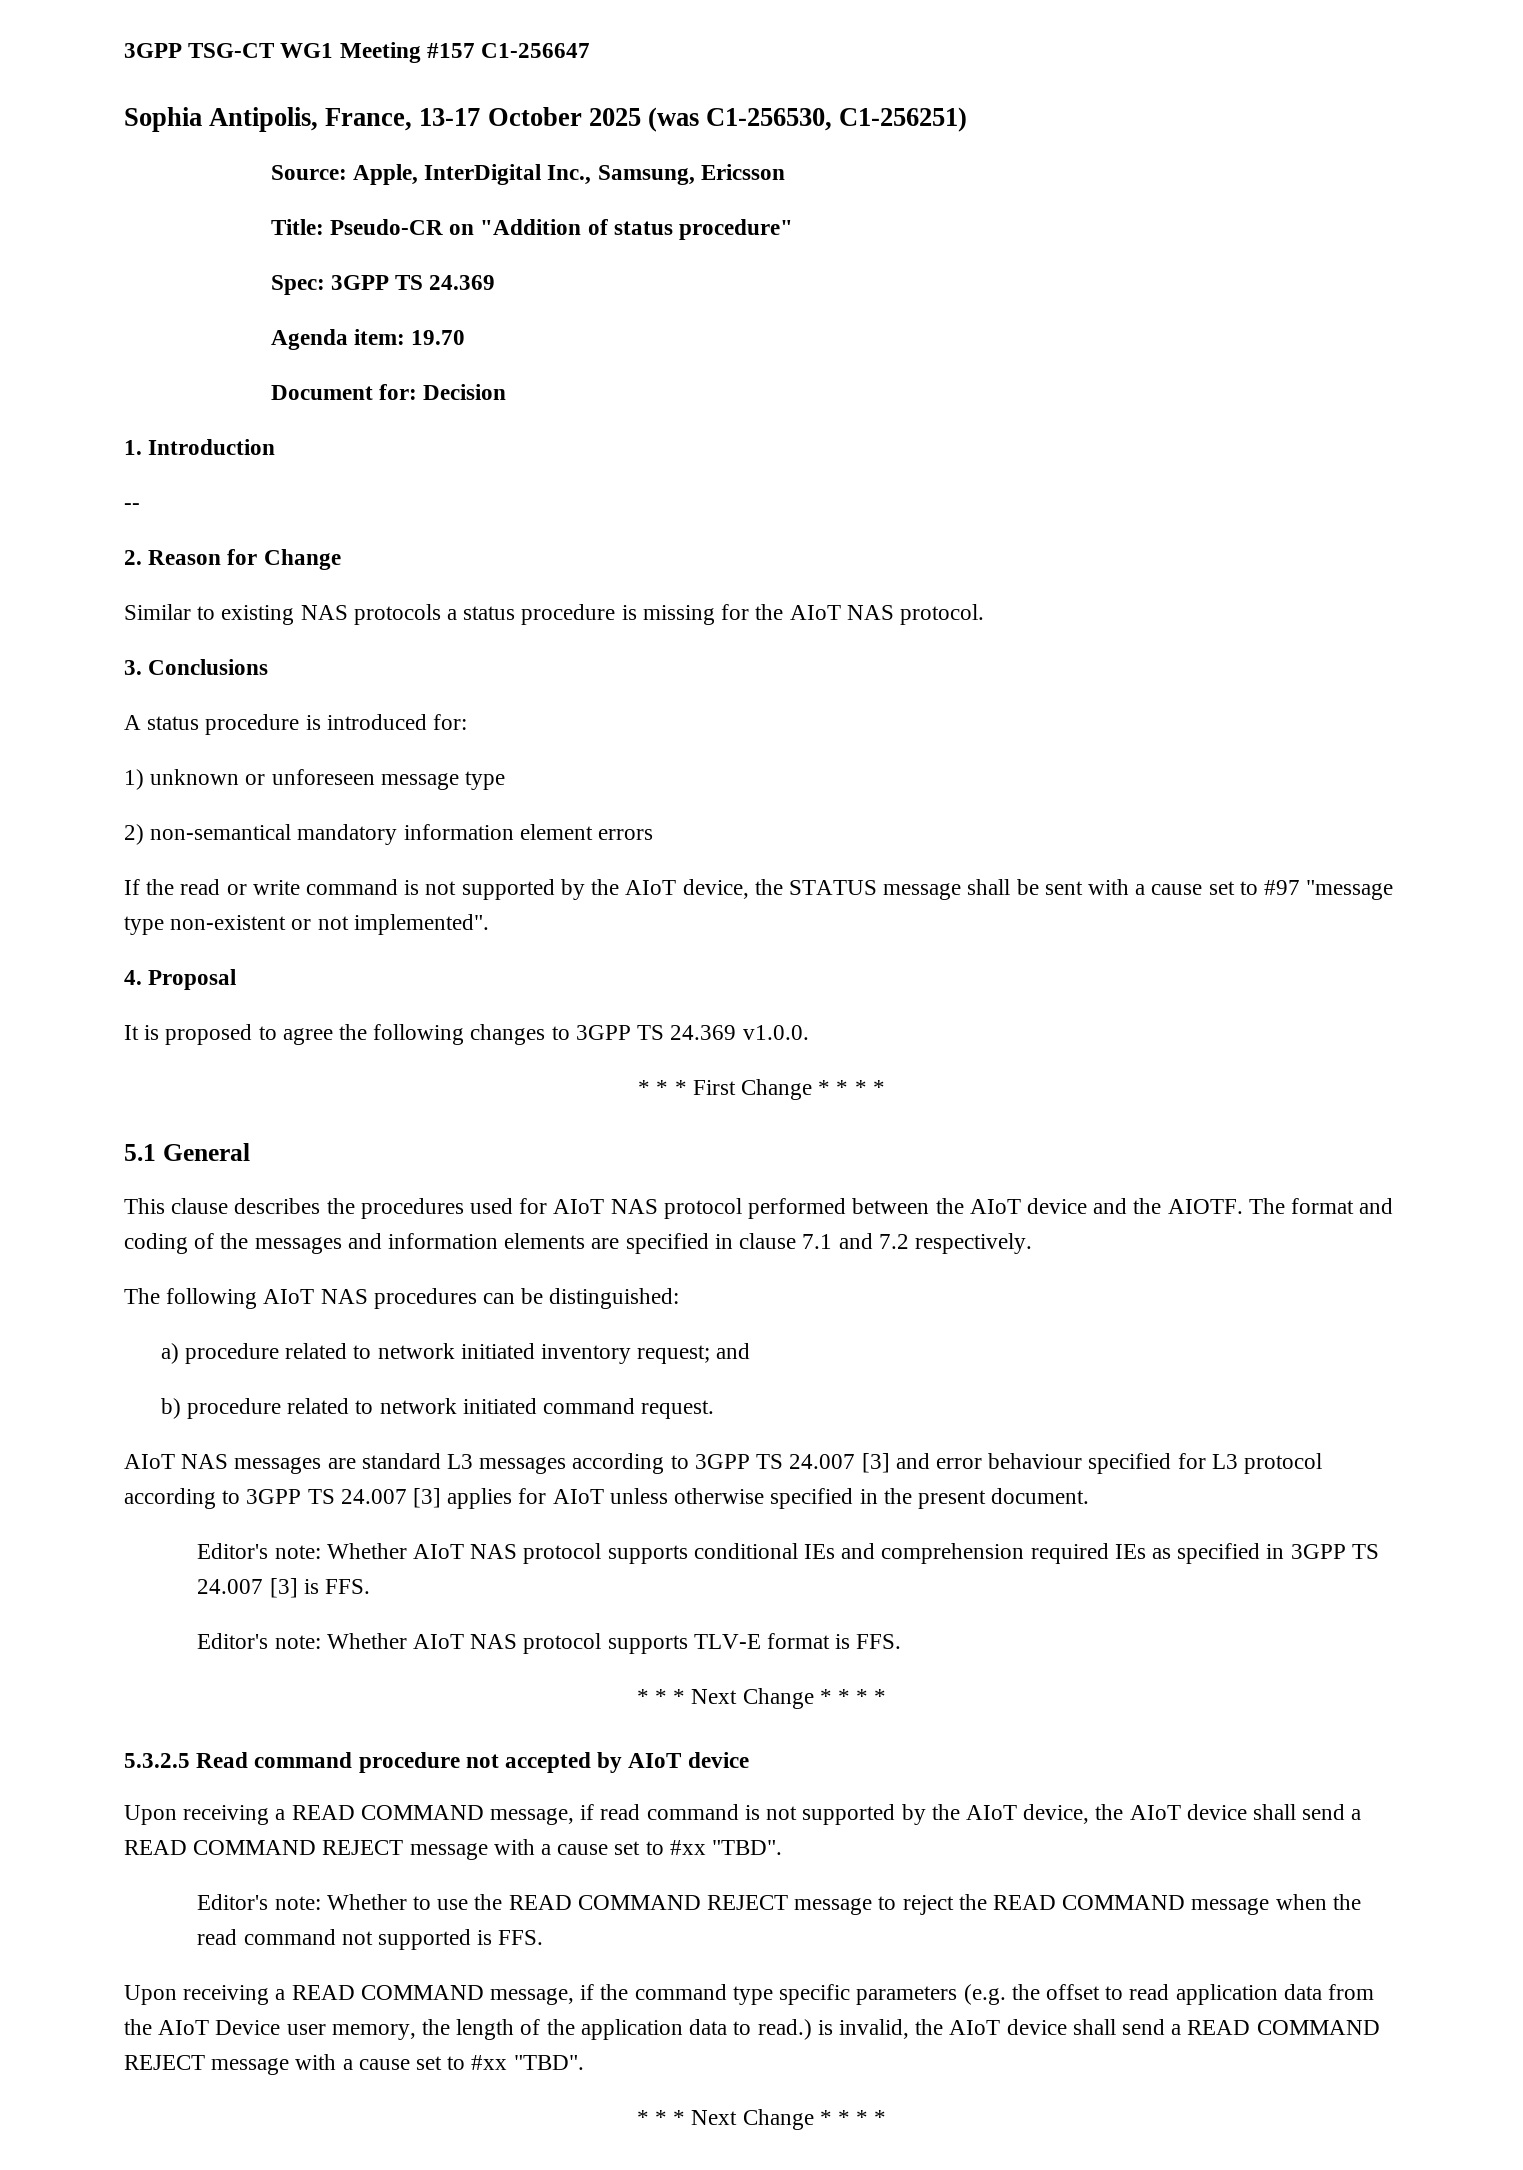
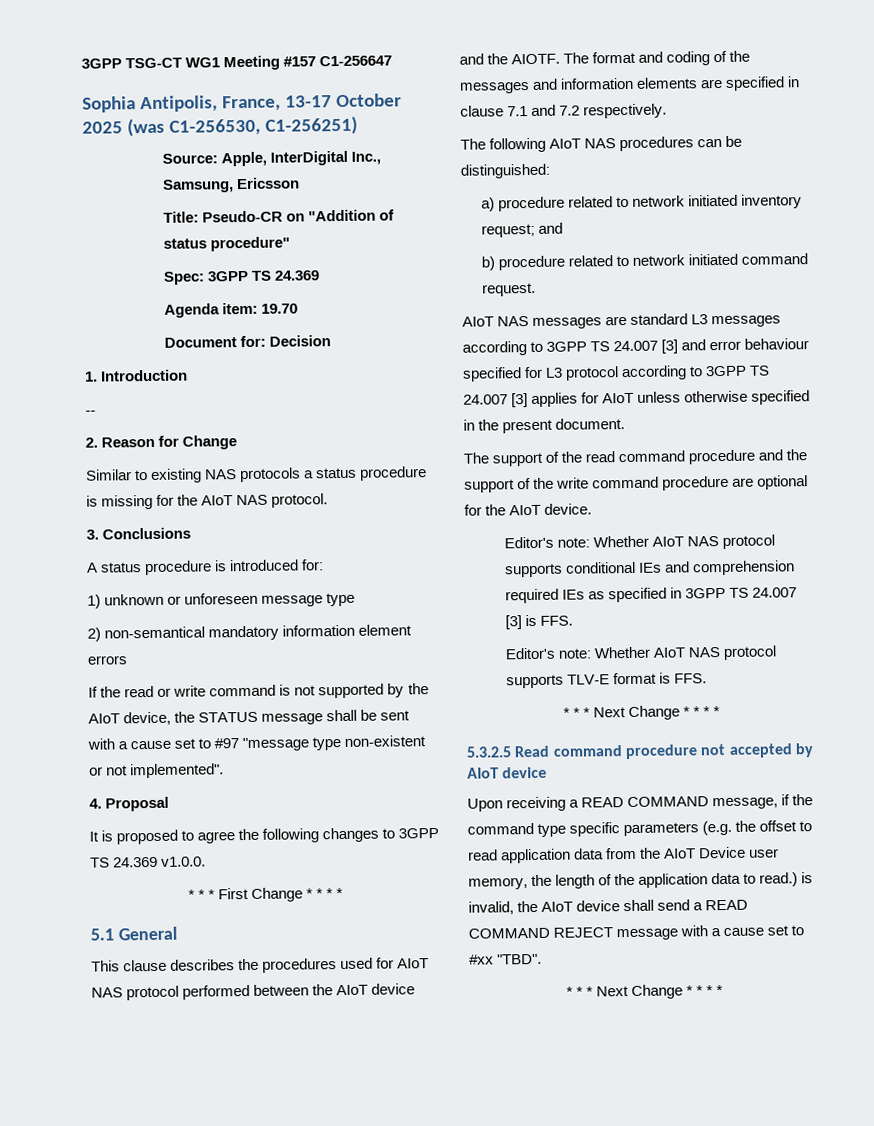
+ The support of the read command procedure and the support of the write command procedure are optional for the AIoT device.
- Upon receiving a READ COMMAND message, if read command is not supported by the AIoT device, the AIoT device shall send a READ COMMAND REJECT message with a cause set to #xx "TBD".
- Editor's note: Whether to use the READ COMMAND REJECT message to reject the READ COMMAND message when the read command not supported is FFS.

